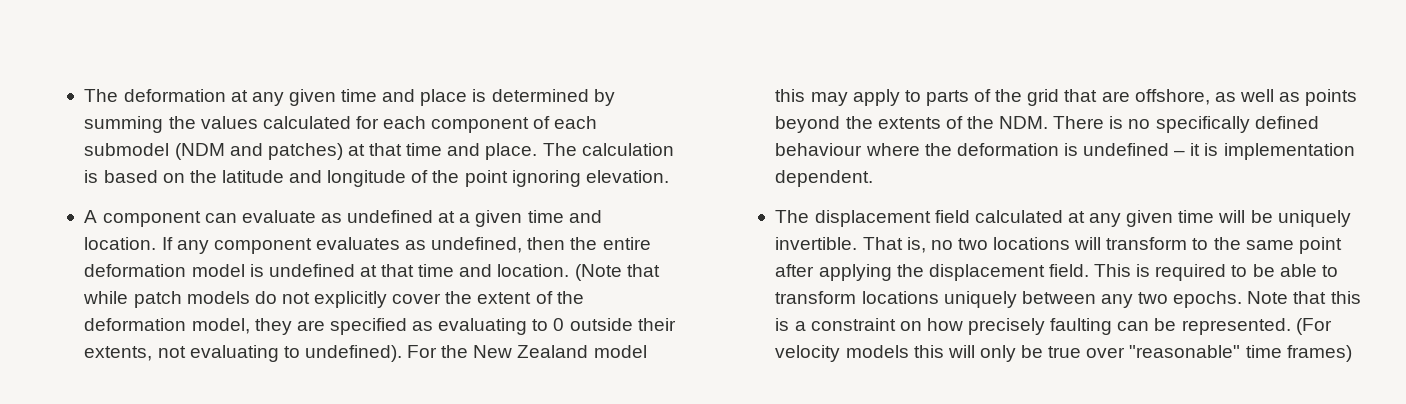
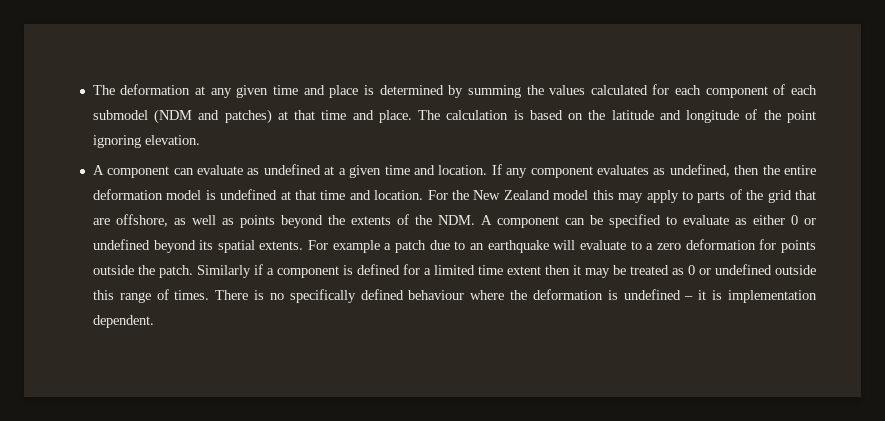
- (Note that while patch models do not explicitly cover the extent of the deformation model, they are specified as evaluating to 0 outside their extents, not evaluating to undefined).
- For the New Zealand model this may apply to parts of the grid that are offshore, as well as points beyond the extents of the NDM. There is no specifically defined behaviour where the deformation is undefined – it is implementation dependent.
+ For the New Zealand model this may apply to parts of the grid that are offshore, as well as points beyond the extents of the NDM. A component can be specified to evaluate as either 0 or undefined beyond its spatial extents. For example a patch due to an earthquake will evaluate to a zero deformation for points outside the patch. Similarly if a component is defined for a limited time extent then it may be treated as 0 or undefined outside this range of times. There is no specifically defined behaviour where the deformation is undefined – it is implementation dependent.
- The displacement field calculated at any given time will be uniquely invertible. That is, no two locations will transform to the same point after applying the displacement field. This is required to be able to transform locations uniquely between any two epochs. Note that this is a constraint on how precisely faulting can be represented. (For velocity models this will only be true over "reasonable" time frames)

